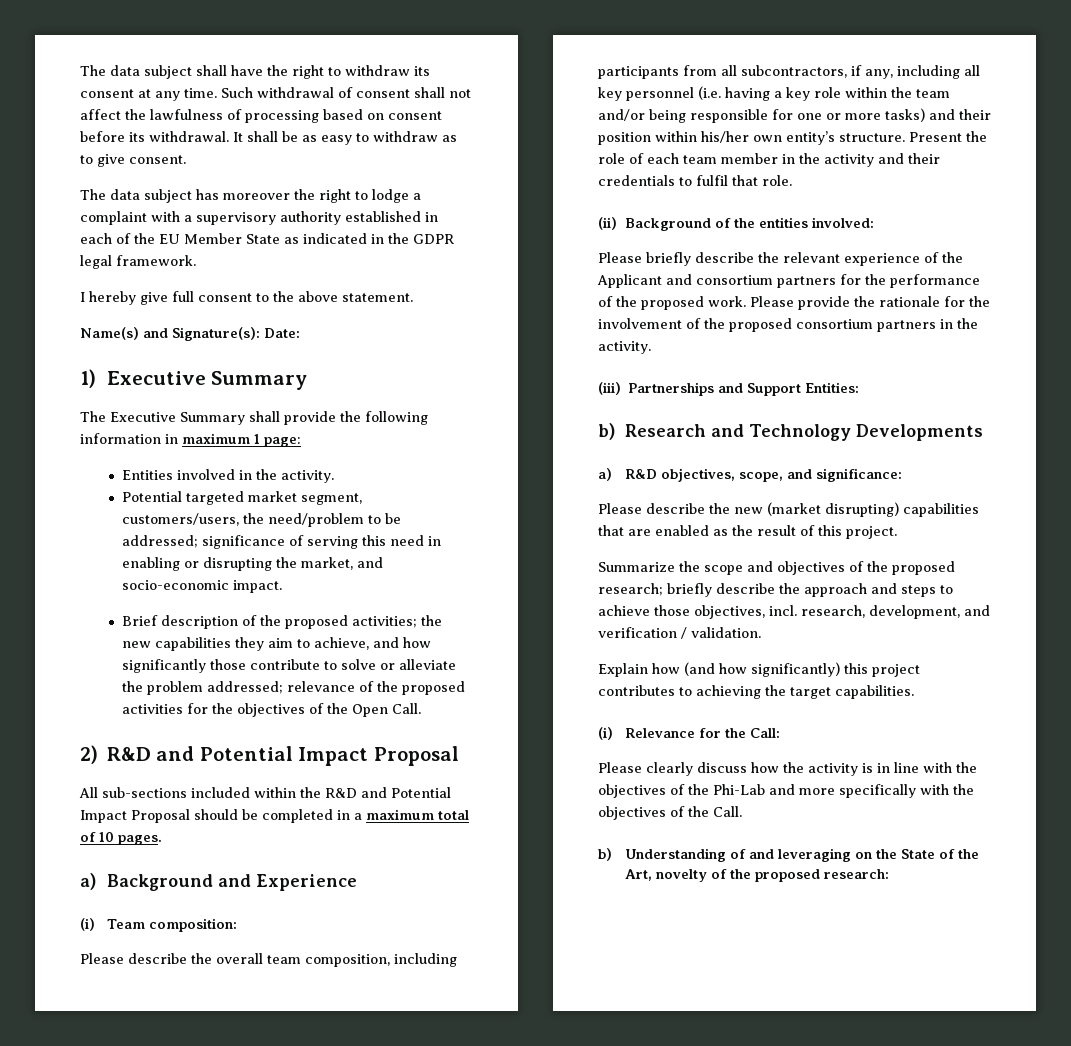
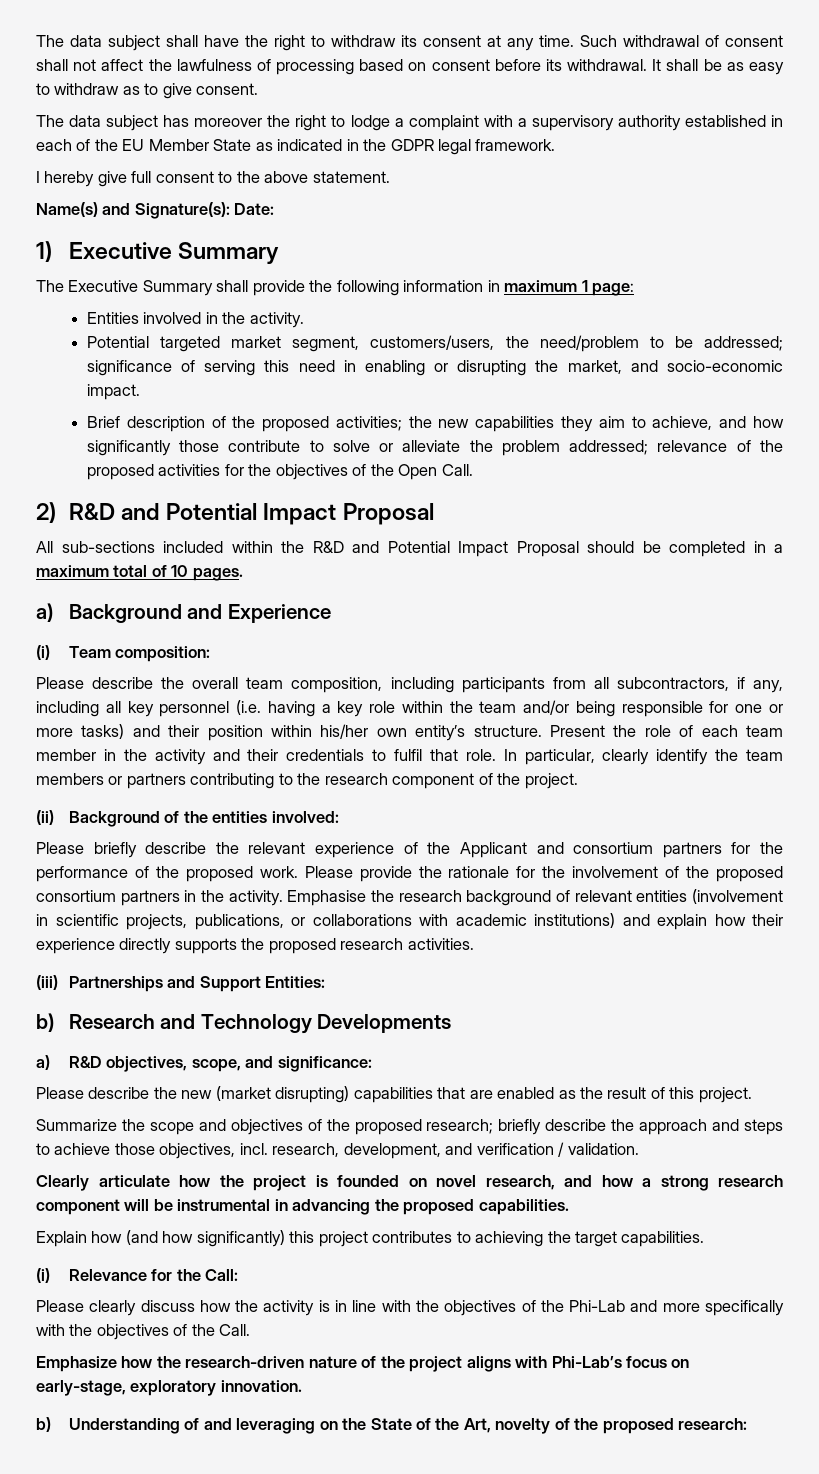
+ In particular, clearly identify the team members or partners contributing to the research component of the project.
+ Emphasise the research background of relevant entities (involvement in scientific projects, publications, or collaborations with academic institutions) and explain how their experience directly supports the proposed research activities.
+ Clearly articulate how the project is founded on novel research, and how a strong research component will be instrumental in advancing the proposed capabilities.
+ Emphasize how the research-driven nature of the project aligns with Phi-Lab’s focus on early-stage, exploratory innovation.

